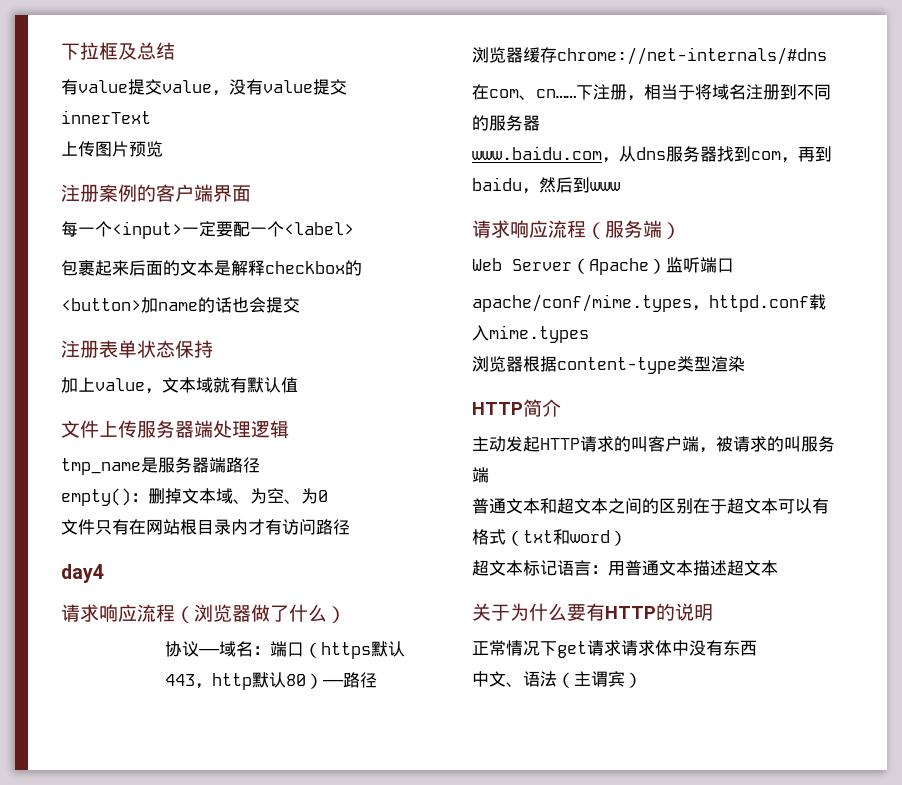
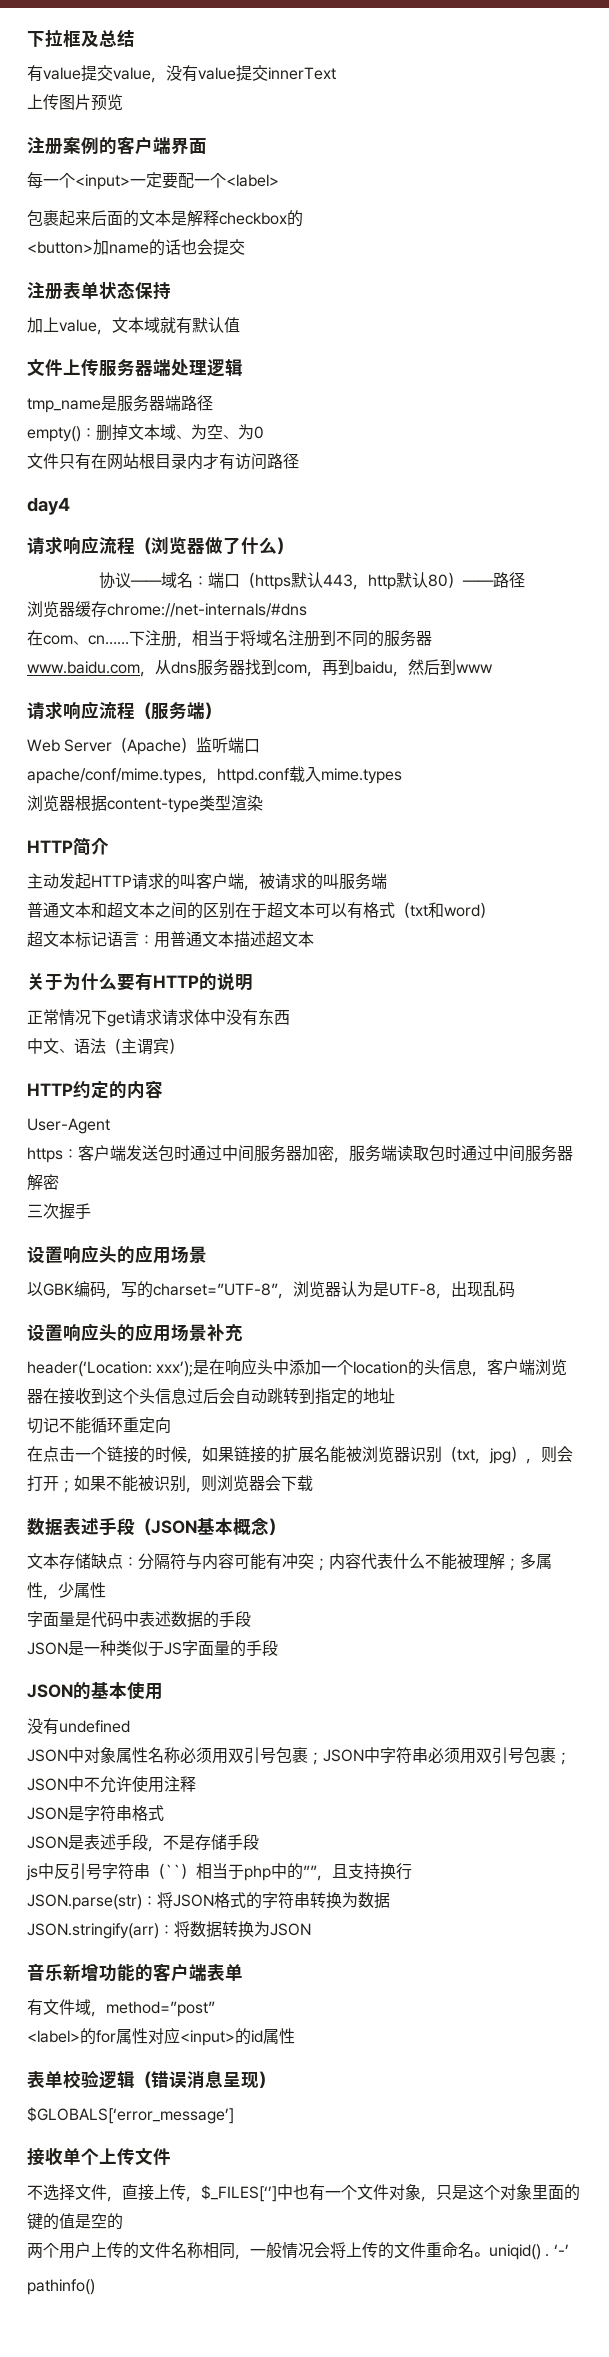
+ HTTP约定的内容
+ User-Agent
+ https：客户端发送包时通过中间服务器加密，服务端读取包时通过中间服务器解密
+ 三次握手
+ 设置响应头的应用场景
+ 以GBK编码，写的charset=”UTF-8”，浏览器认为是UTF-8，出现乱码
+ 设置响应头的应用场景补充
+ header(‘Location: xxx’);是在响应头中添加一个location的头信息，客户端浏览器在接收到这个头信息过后会自动跳转到指定的地址
+ 切记不能循环重定向
+ 在点击一个链接的时候，如果链接的扩展名能被浏览器识别（txt，jpg），则会打开；如果不能被识别，则浏览器会下载
+ 数据表述手段（JSON基本概念）
+ 文本存储缺点：分隔符与内容可能有冲突；内容代表什么不能被理解；多属性，少属性
+ 字面量是代码中表述数据的手段
+ JSON是一种类似于JS字面量的手段
+ JSON的基本使用
+ 没有undefined
+ JSON中对象属性名称必须用双引号包裹；JSON中字符串必须用双引号包裹；JSON中不允许使用注释
+ JSON是字符串格式
+ JSON是表述手段，不是存储手段
+ js中反引号字符串（``）相当于php中的””，且支持换行
+ JSON.parse(str)：将JSON格式的字符串转换为数据
+ JSON.stringify(arr)：将数据转换为JSON
+ 音乐新增功能的客户端表单
+ 有文件域，method=”post”
+ <label>的for属性对应<input>的id属性
+ 表单校验逻辑（错误消息呈现）
+ $GLOBALS[‘error_message’]
+ 接收单个上传文件
+ 不选择文件，直接上传，$_FILES[‘’]中也有一个文件对象，只是这个对象里面的键的值是空的
+ 两个用户上传的文件名称相同，一般情况会将上传的文件重命名。uniqid() . ‘-’
+ pathinfo()

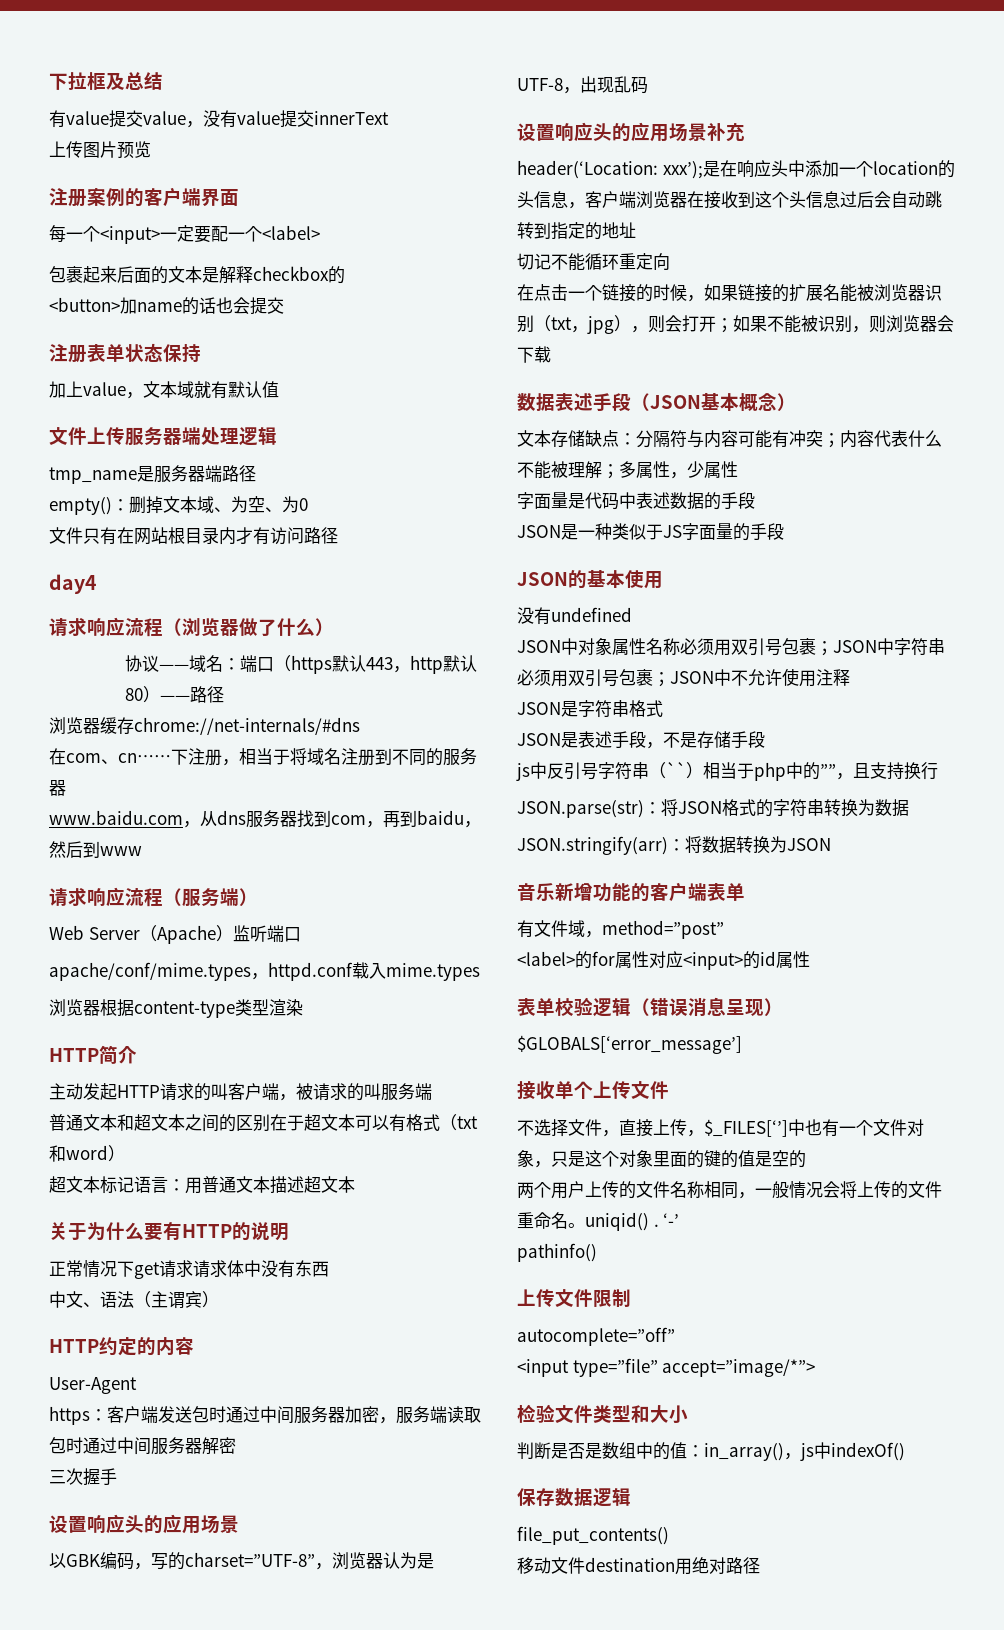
+ 上传文件限制
+ autocomplete=”off”
+ <input type=”file” accept=”image/*”>
+ 检验文件类型和大小
+ 判断是否是数组中的值：in_array()，js中indexOf()
+ 保存数据逻辑
+ file_put_contents()
+ 移动文件destination用绝对路径

